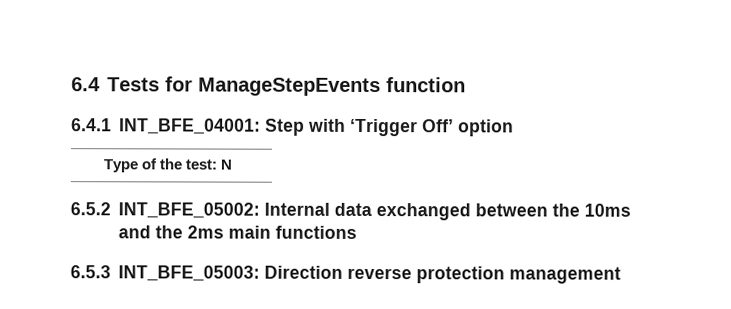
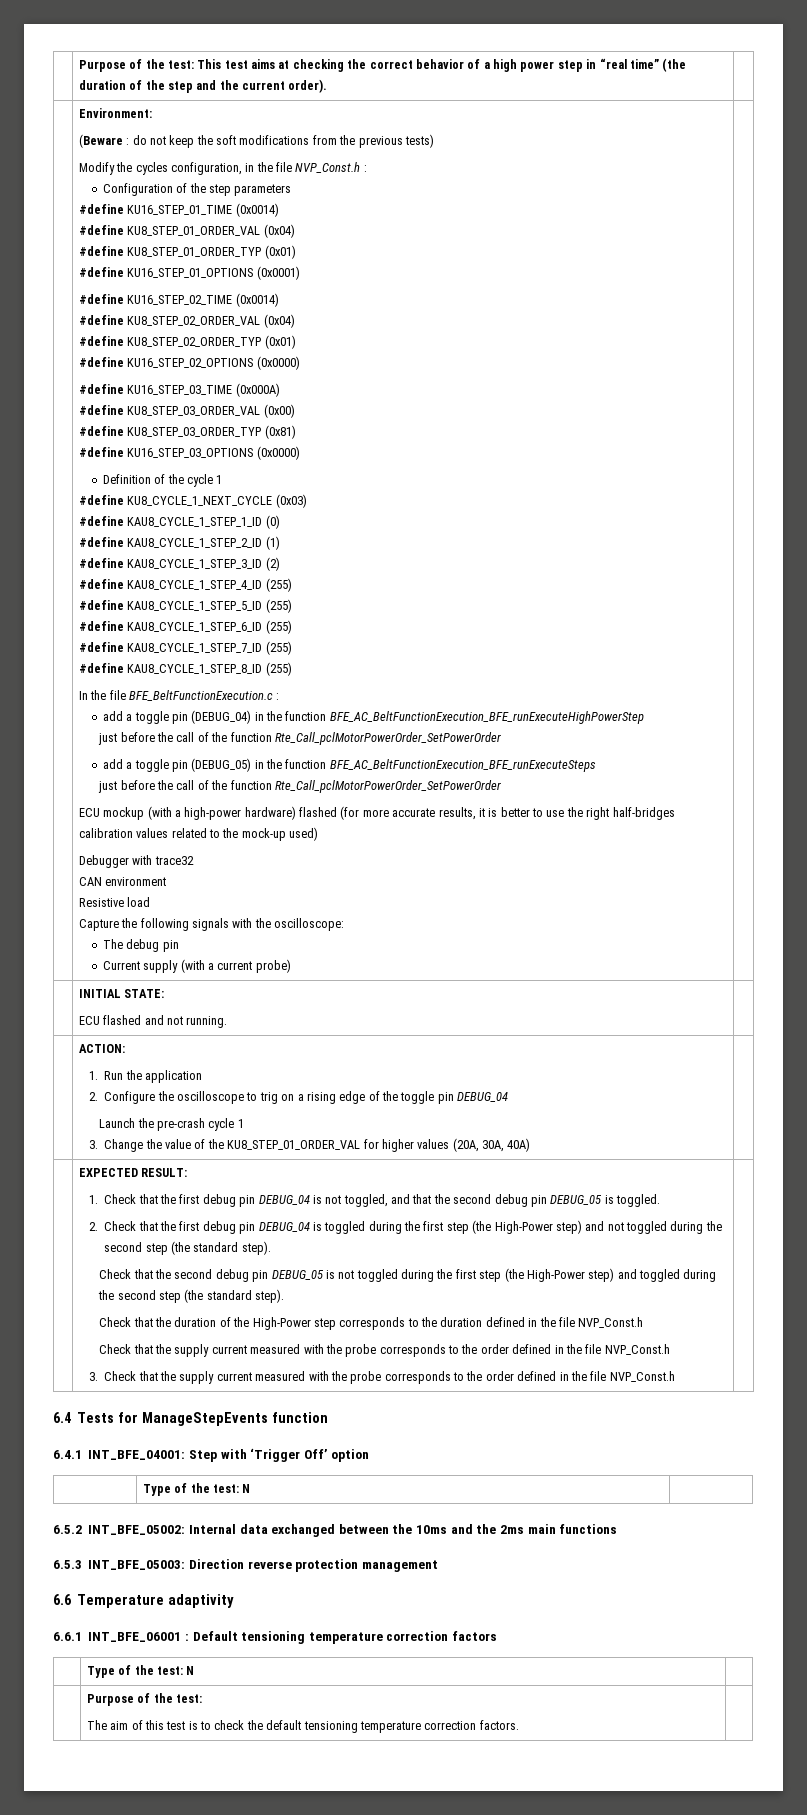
+ | Purpose of the test: This test aims at checking the correct behavior of a high power step in “real time” (the duration of the step and the current order). |
+ | Environment:
+ (Beware : do not keep the soft modifications from the previous tests)
+ Modify the cycles configuration, in the file NVP_Const.h :
+ Configuration of the step parameters
+ #define KU16_STEP_01_TIME (0x0014)
+ #define KU8_STEP_01_ORDER_VAL (0x04)
+ #define KU8_STEP_01_ORDER_TYP (0x01)
+ #define KU16_STEP_01_OPTIONS (0x0001)
+ #define KU16_STEP_02_TIME (0x0014)
+ #define KU8_STEP_02_ORDER_VAL (0x04)
+ #define KU8_STEP_02_ORDER_TYP (0x01)
+ #define KU16_STEP_02_OPTIONS (0x0000)
+ #define KU16_STEP_03_TIME (0x000A)
+ #define KU8_STEP_03_ORDER_VAL (0x00)
+ #define KU8_STEP_03_ORDER_TYP (0x81)
+ #define KU16_STEP_03_OPTIONS (0x0000)
+ Definition of the cycle 1
+ #define KU8_CYCLE_1_NEXT_CYCLE (0x03)
+ #define KAU8_CYCLE_1_STEP_1_ID (0)
+ #define KAU8_CYCLE_1_STEP_2_ID (1)
+ #define KAU8_CYCLE_1_STEP_3_ID (2)
+ #define KAU8_CYCLE_1_STEP_4_ID (255)
+ #define KAU8_CYCLE_1_STEP_5_ID (255)
+ #define KAU8_CYCLE_1_STEP_6_ID (255)
+ #define KAU8_CYCLE_1_STEP_7_ID (255)
+ #define KAU8_CYCLE_1_STEP_8_ID (255)
+ In the file BFE_BeltFunctionExecution.c :
+ add a toggle pin (DEBUG_04) in the function BFE_AC_BeltFunctionExecution_BFE_runExecuteHighPowerStep
+ just before the call of the function Rte_Call_pclMotorPowerOrder_SetPowerOrder
+ add a toggle pin (DEBUG_05) in the function BFE_AC_BeltFunctionExecution_BFE_runExecuteSteps
+ just before the call of the function Rte_Call_pclMotorPowerOrder_SetPowerOrder
+ ECU mockup (with a high-power hardware) flashed (for more accurate results, it is better to use the right half-bridges calibration values related to the mock-up used)
+ Debugger with trace32
+ CAN environment
+ Resistive load
+ Capture the following signals with the oscilloscope:
+ The debug pin
+ Current supply (with a current probe) |
+ | INITIAL STATE:
+ ECU flashed and not running. |
+ | ACTION:
+ 1. Run the application
+ 2. Configure the oscilloscope to trig on a rising edge of the toggle pin DEBUG_04
+ Launch the pre-crash cycle 1
+ 3. Change the value of the KU8_STEP_01_ORDER_VAL for higher values (20A, 30A, 40A) |
+ | EXPECTED RESULT:
+ 1. Check that the first debug pin DEBUG_04 is not toggled, and that the second debug pin DEBUG_05 is toggled.
+ 2. Check that the first debug pin DEBUG_04 is toggled during the first step (the High-Power step) and not toggled during the second step (the standard step).
+ Check that the second debug pin DEBUG_05 is not toggled during the first step (the High-Power step) and toggled during the second step (the standard step).
+ Check that the duration of the High-Power step corresponds to the duration defined in the file NVP_Const.h
+ Check that the supply current measured with the probe corresponds to the order defined in the file NVP_Const.h
+ 3. Check that the supply current measured with the probe corresponds to the order defined in the file NVP_Const.h
+ 6.6 Temperature adaptivity
+ 6.6.1 INT_BFE_06001 : Default tensioning temperature correction factors
+ | Type of the test: N |
+ | Purpose of the test:
+ The aim of this test is to check the default tensioning temperature correction factors. |

